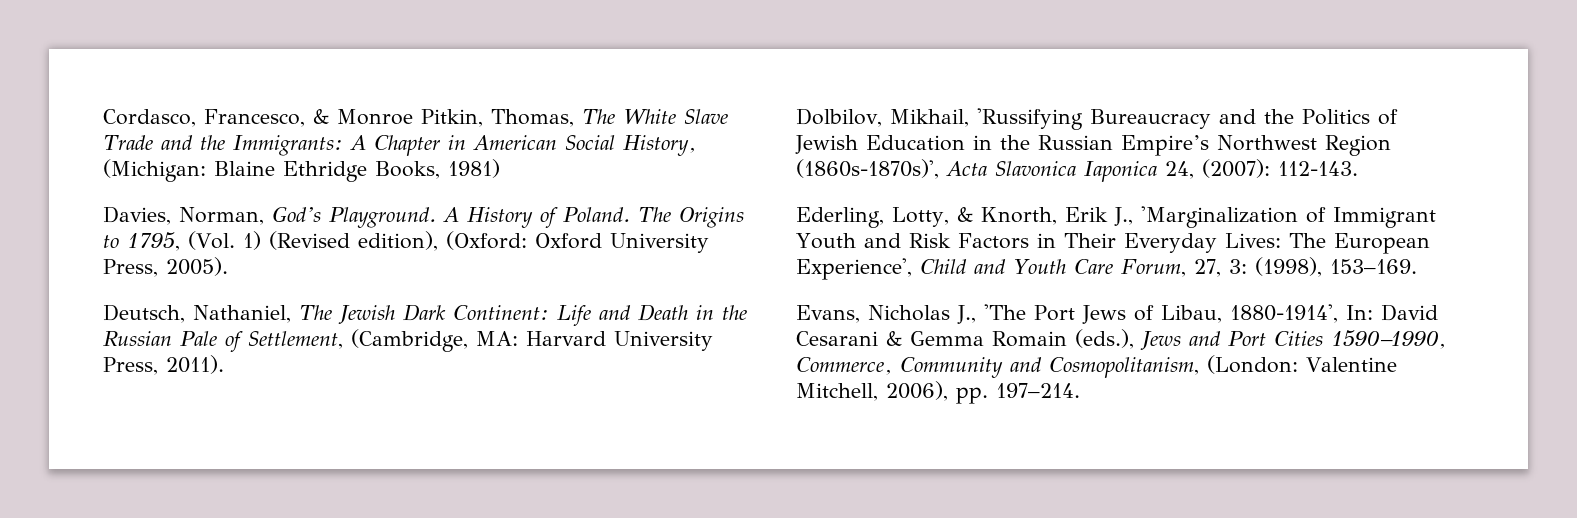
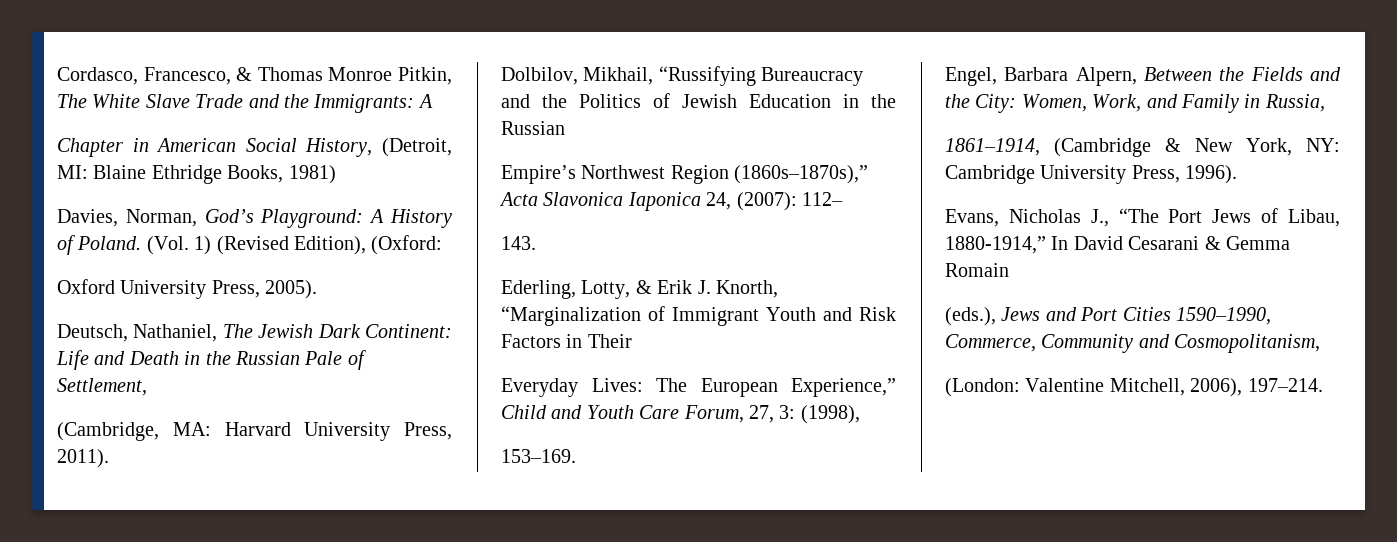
- Cordasco, Francesco, & Monroe Pitkin, Thomas, The White Slave Trade and the Immigrants: A Chapter in American Social History, (Michigan: Blaine Ethridge Books, 1981)
+ Cordasco, Francesco, & Thomas Monroe Pitkin, The White Slave Trade and the Immigrants: A
+ Chapter in American Social History, (Detroit, MI: Blaine Ethridge Books, 1981)
- Davies, Norman, God’s Playground. A History of Poland.
+ Davies, Norman, God’s Playground: A History of Poland.
- The Origins to 1795, (Vol. 1) (Revised edition), (Oxford: Oxford University Press, 2005).
+ (Vol. 1) (Revised Edition), (Oxford:
+ Oxford University Press, 2005).
- Deutsch, Nathaniel, The Jewish Dark Continent: Life and Death in the Russian Pale of Settlement, (Cambridge, MA: Harvard University Press, 2011).
+ Deutsch, Nathaniel, The Jewish Dark Continent: Life and Death in the Russian Pale of Settlement,
+ (Cambridge, MA: Harvard University Press, 2011).
- Dolbilov, Mikhail, 'Russifying Bureaucracy and the Politics of Jewish Education in the Russian Empire’s Northwest Region (1860s-1870s)', Acta Slavonica Iaponica 24, (2007): 112-143.
+ Dolbilov, Mikhail, “Russifying Bureaucracy and the Politics of Jewish Education in the Russian
+ Empire’s Northwest Region (1860s–1870s),” Acta Slavonica Iaponica 24, (2007): 112–
+ 143.
- Ederling, Lotty, & Knorth, Erik J., 'Marginalization of Immigrant Youth and Risk Factors in Their Everyday Lives: The European Experience', Child and Youth Care Forum, 27, 3: (1998), 153–169.
+ Ederling, Lotty, & Erik J. Knorth, “Marginalization of Immigrant Youth and Risk Factors in Their
+ Everyday Lives: The European Experience,” Child and Youth Care Forum, 27, 3: (1998),
+ 153–169.
+ Engel, Barbara Alpern, Between the Fields and the City: Women, Work, and Family in Russia,
+ 1861–1914, (Cambridge & New York, NY: Cambridge University Press, 1996).
- Evans, Nicholas J., 'The Port Jews of Libau, 1880-1914', In: David Cesarani & Gemma Romain (eds.), Jews and Port Cities 1590–1990, Commerce, Community and Cosmopolitanism, (London: Valentine Mitchell, 2006), pp. 197–214.
+ Evans, Nicholas J., “The Port Jews of Libau, 1880-1914,” In David Cesarani & Gemma Romain
+ (eds.), Jews and Port Cities 1590–1990, Commerce, Community and Cosmopolitanism,
+ (London: Valentine Mitchell, 2006), 197–214.

